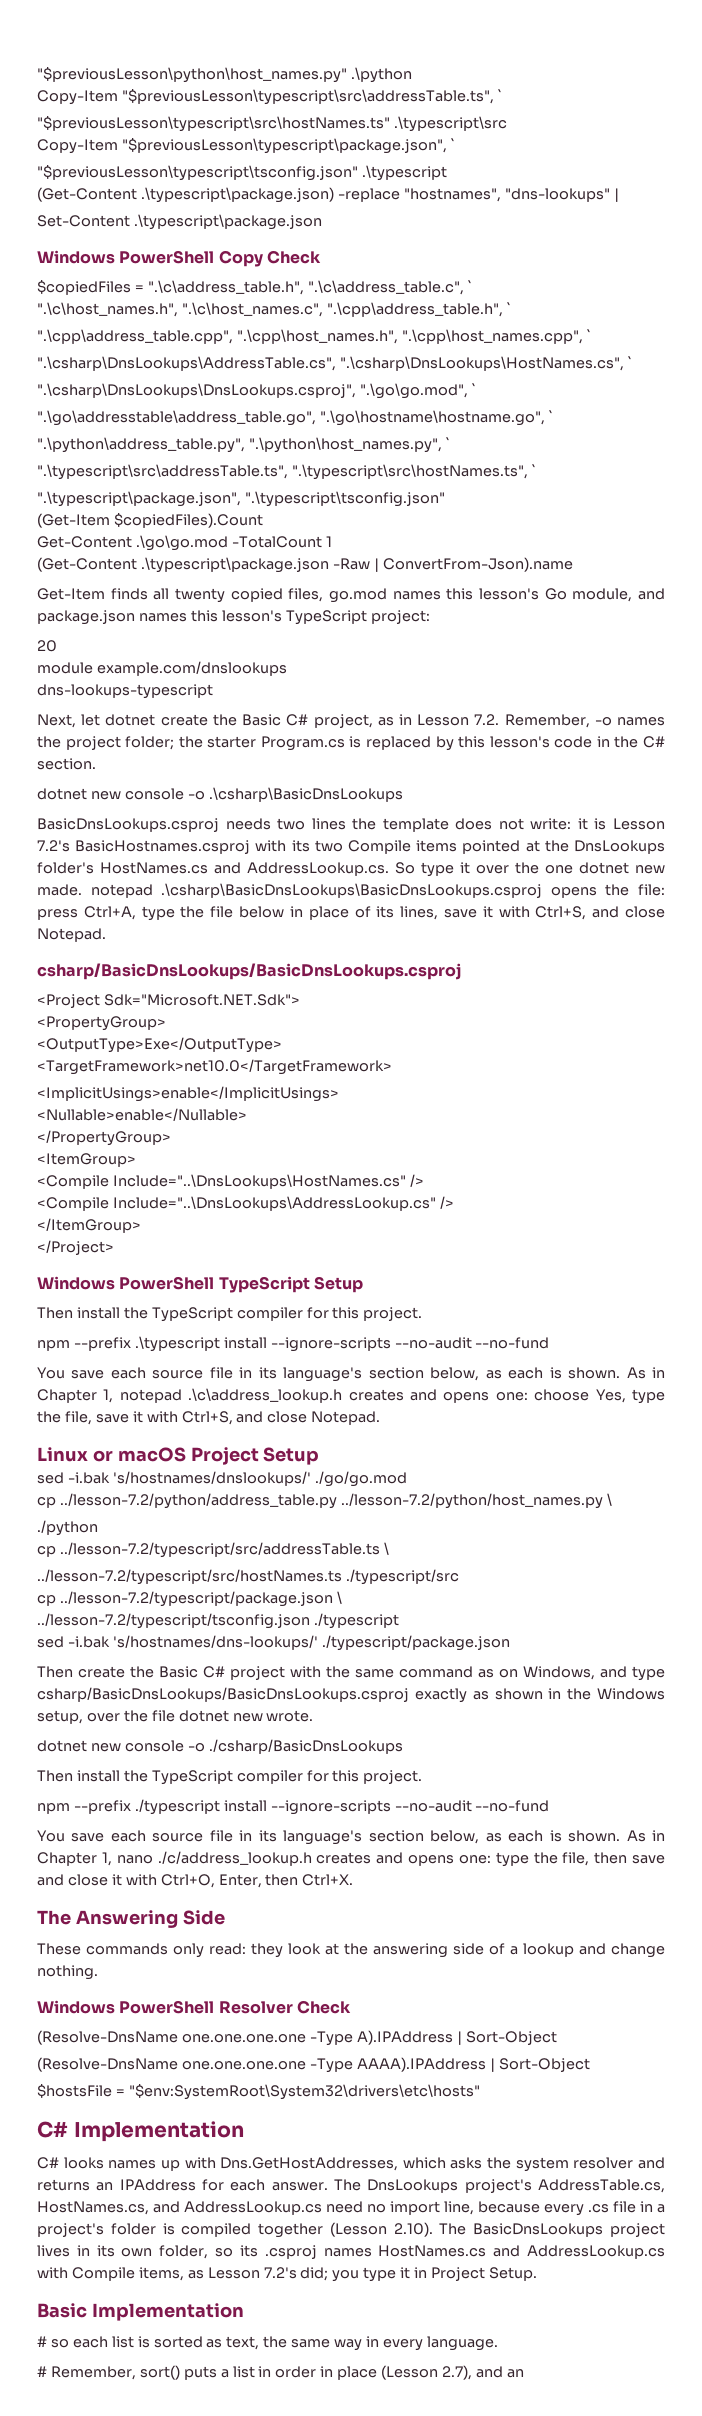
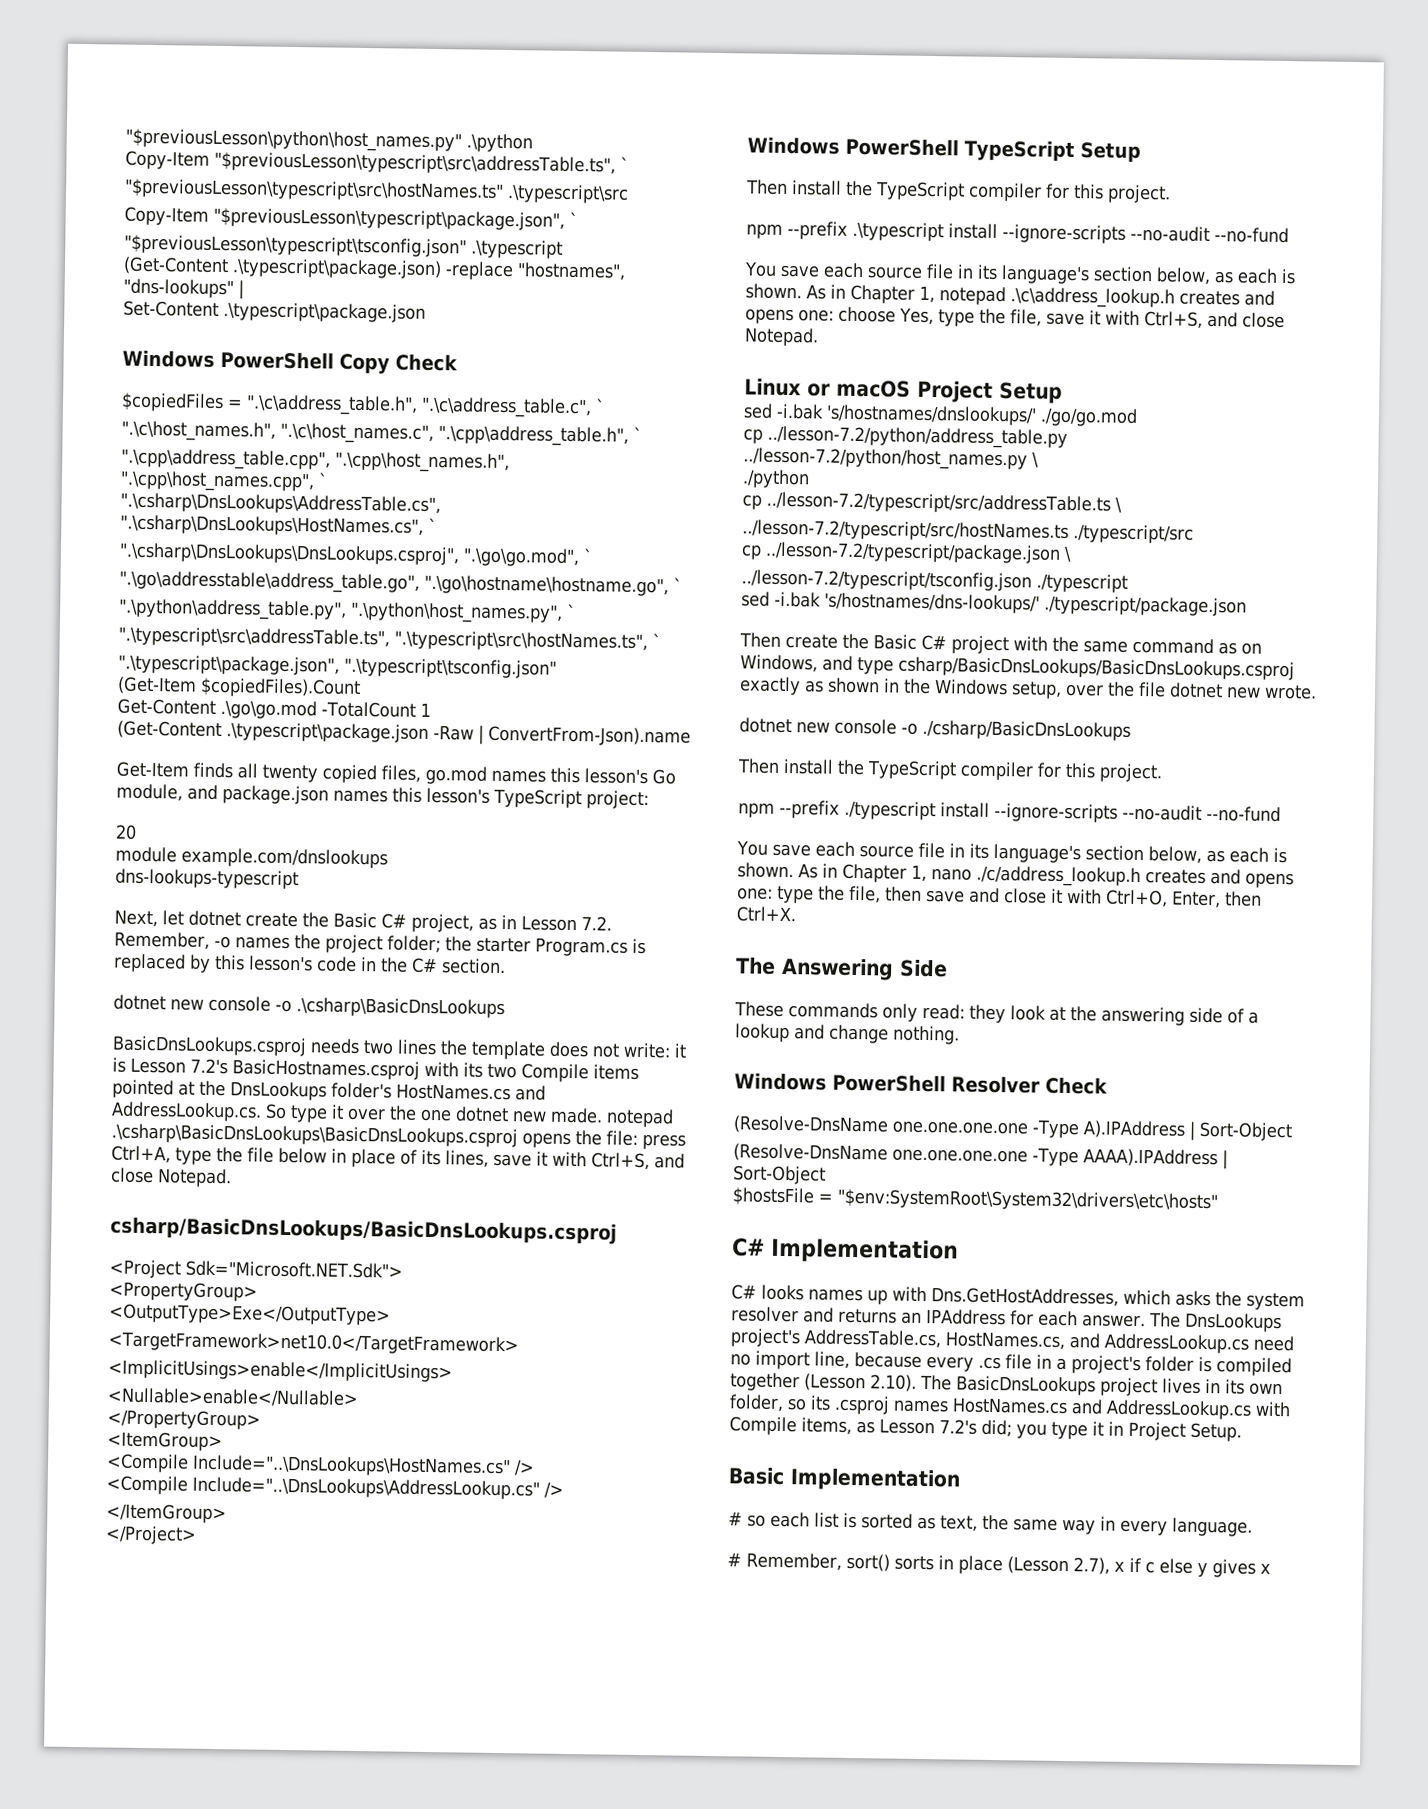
- # Remember, sort() puts a list in order in place (Lesson 2.7), and an
+ # Remember, sort() sorts in place (Lesson 2.7), x if c else y gives x

